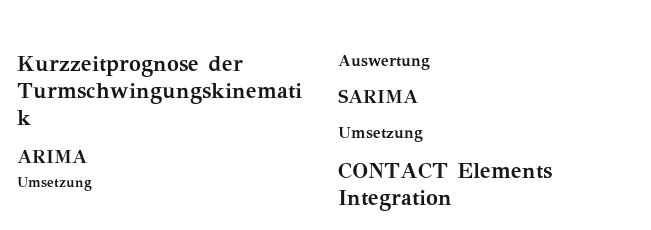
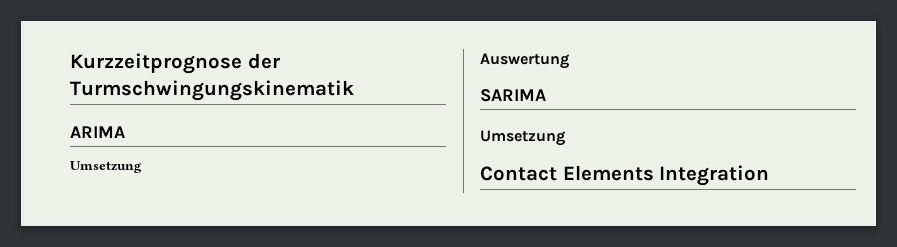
- CONTACT Elements Integration
+ Contact Elements Integration

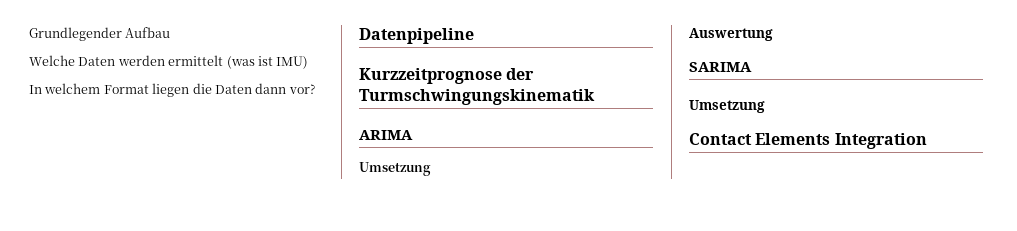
+ Grundlegender Aufbau
+ Welche Daten werden ermittelt (was ist IMU)
+ In welchem Format liegen die Daten dann vor?
+ Datenpipeline

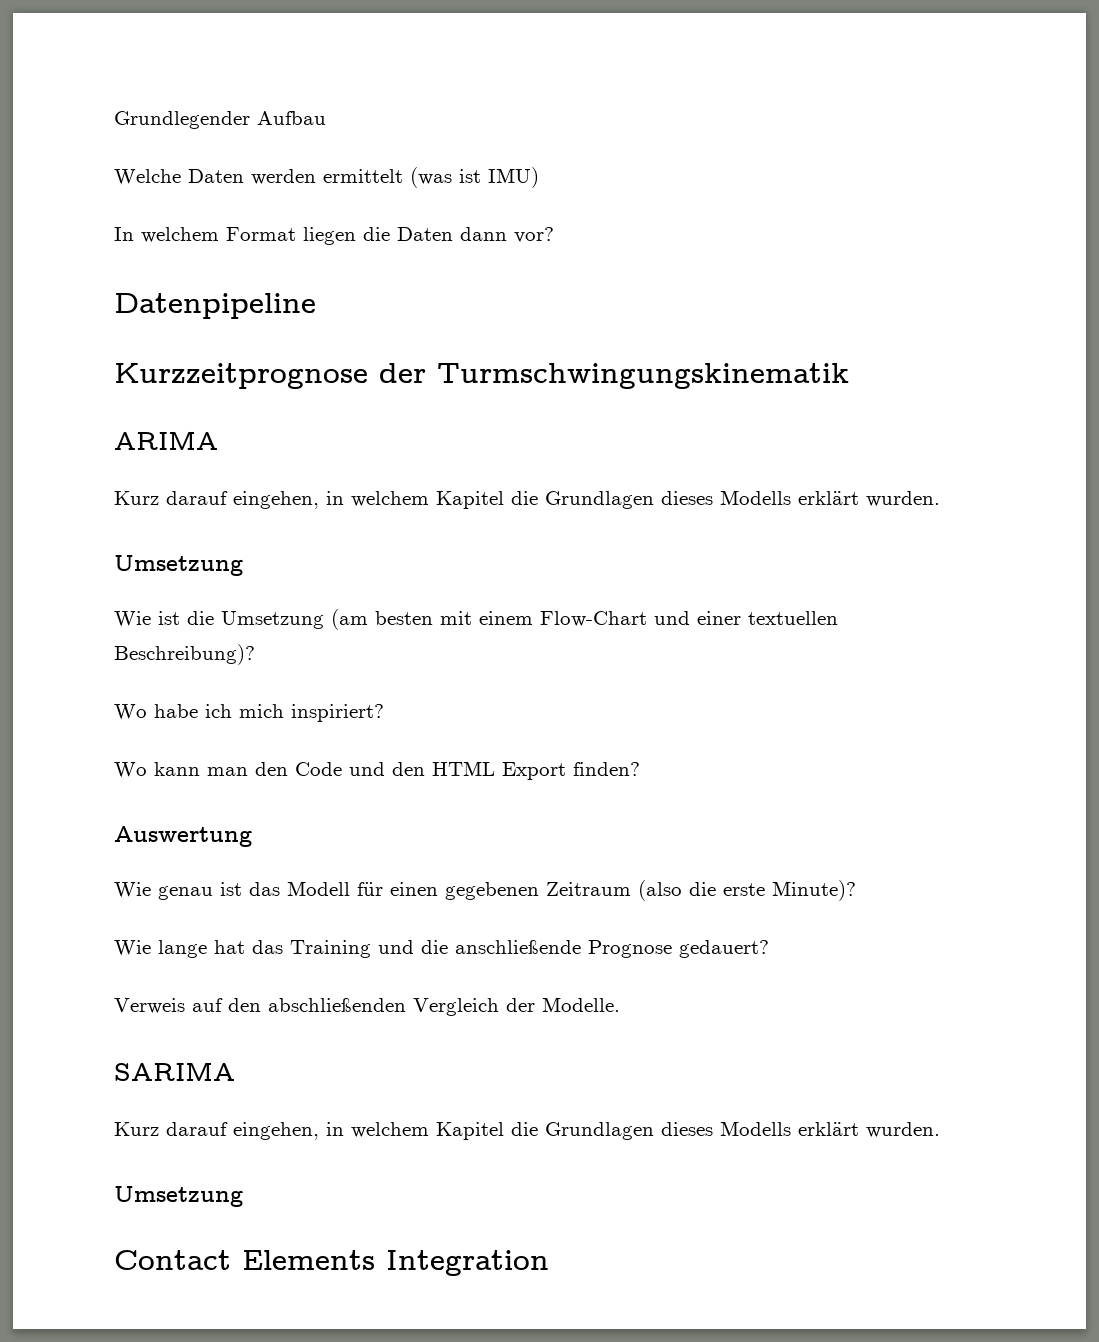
  ARIMA
+ Kurz darauf eingehen, in welchem Kapitel die Grundlagen dieses Modells erklärt wurden.
  Umsetzung
+ Wie ist die Umsetzung (am besten mit einem Flow-Chart und einer textuellen Beschreibung)?
+ Wo habe ich mich inspiriert?
+ Wo kann man den Code und den HTML Export finden?
  Auswertung
+ Wie genau ist das Modell für einen gegebenen Zeitraum (also die erste Minute)?
+ Wie lange hat das Training und die anschließende Prognose gedauert?
+ Verweis auf den abschließenden Vergleich der Modelle.
  SARIMA
+ Kurz darauf eingehen, in welchem Kapitel die Grundlagen dieses Modells erklärt wurden.

